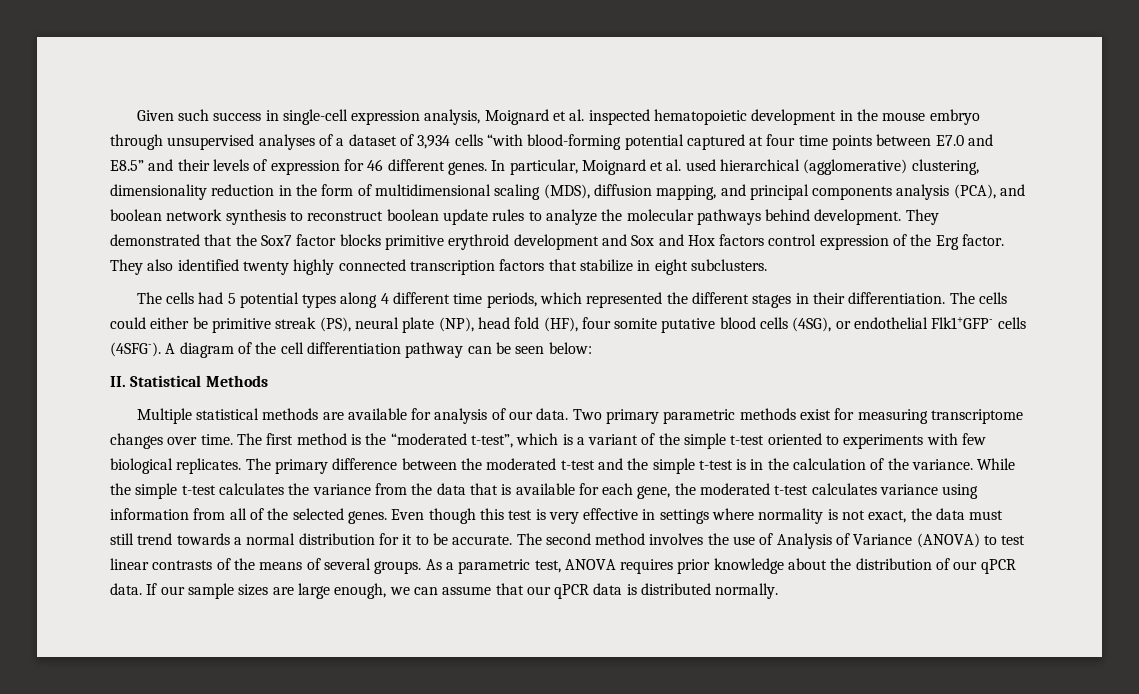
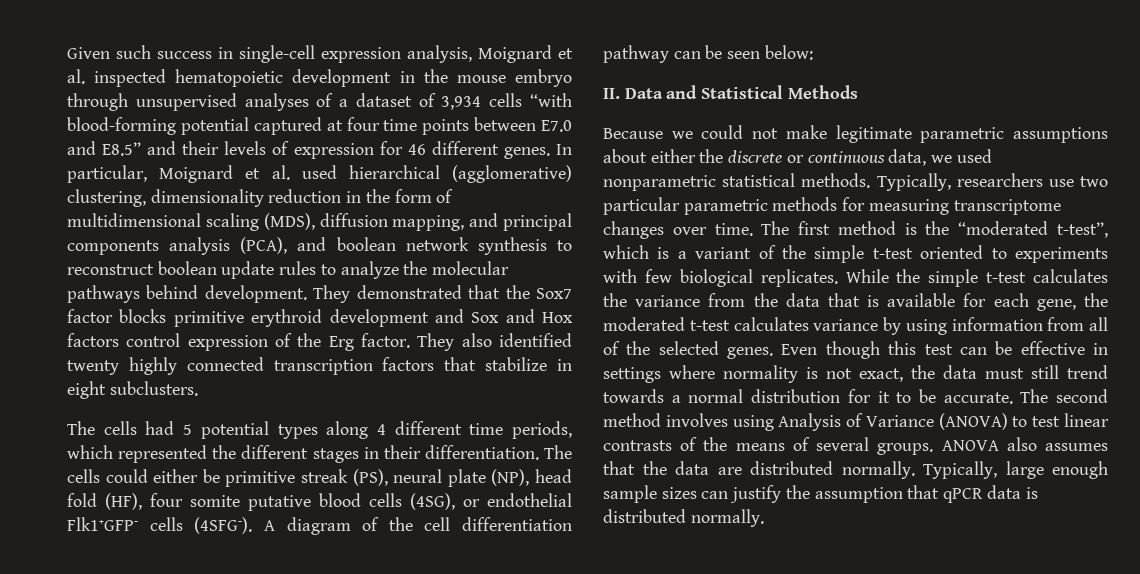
- II. Statistical Methods
+ II. Data and Statistical Methods
- Multiple statistical methods are available for analysis of our data. Two primary parametric methods exist for measuring transcriptome changes over time.
+ Because we could not make legitimate parametric assumptions about either the discrete or continuous data, we used nonparametric statistical methods. Typically, researchers use two particular parametric methods for measuring transcriptome changes over time.
- The primary difference between the moderated t-test and the simple t-test is in the calculation of the variance.
- While the simple t-test calculates the variance from the data that is available for each gene, the moderated t-test calculates variance using information from all of the selected genes.
+ While the simple t-test calculates the variance from the data that is available for each gene, the moderated t-test calculates variance by using information from all of the selected genes.
- Even though this test is very effective in settings where normality is not exact, the data must still trend towards a normal distribution for it to be accurate.
+ Even though this test can be effective in settings where normality is not exact, the data must still trend towards a normal distribution for it to be accurate.
- The second method involves the use of Analysis of Variance (ANOVA) to test linear contrasts of the means of several groups.
+ The second method involves using Analysis of Variance (ANOVA) to test linear contrasts of the means of several groups.
- As a parametric test, ANOVA requires prior knowledge about the distribution of our qPCR data. If our sample sizes are large enough, we can assume that our qPCR data is distributed normally.
+ ANOVA also assumes that the data are distributed normally. Typically, large enough sample sizes can justify the assumption that qPCR data is distributed normally.

